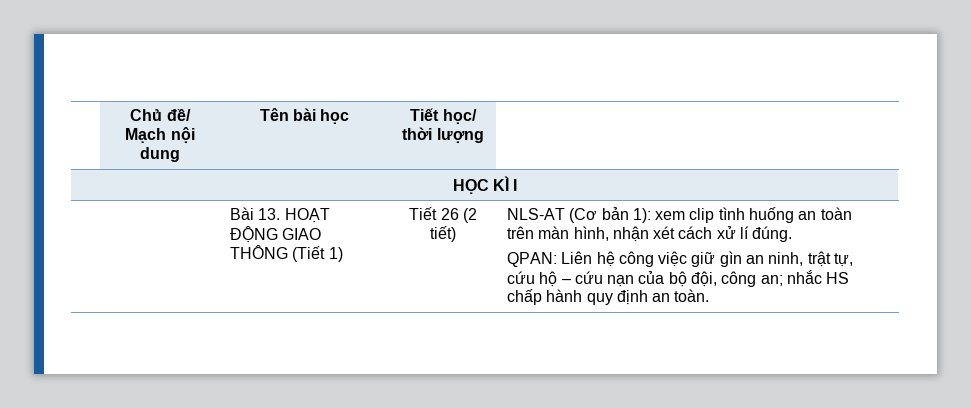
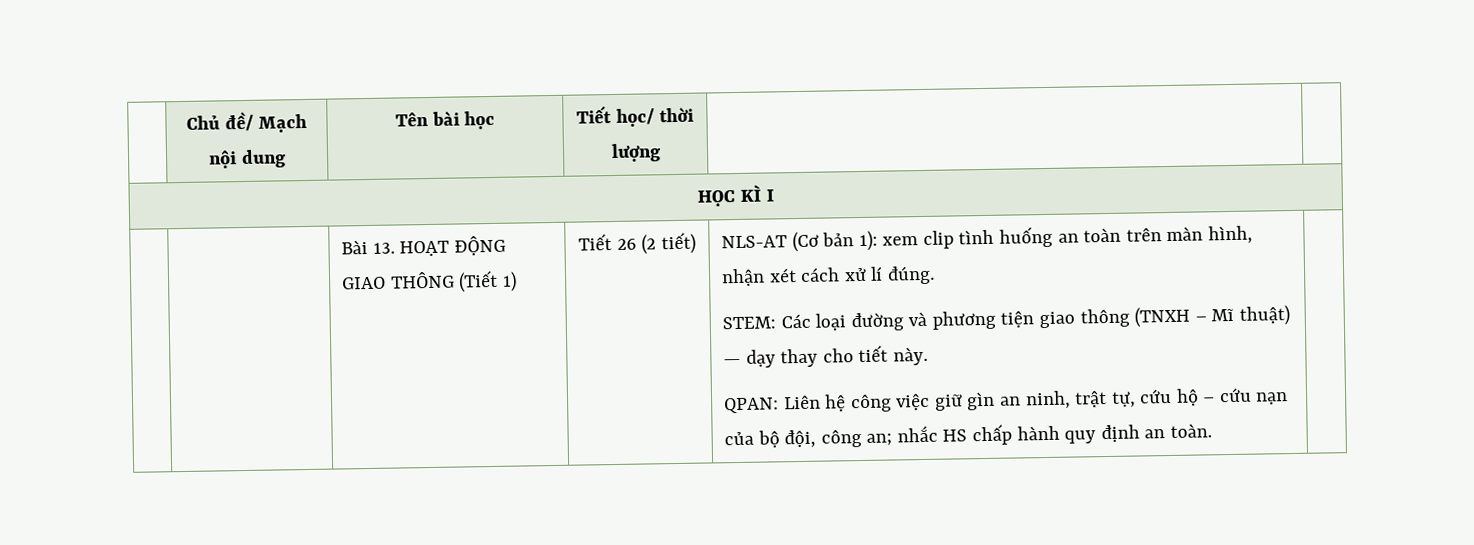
+ STEM: Các loại đường và phương tiện giao thông (TNXH – Mĩ thuật) — dạy thay cho tiết này.

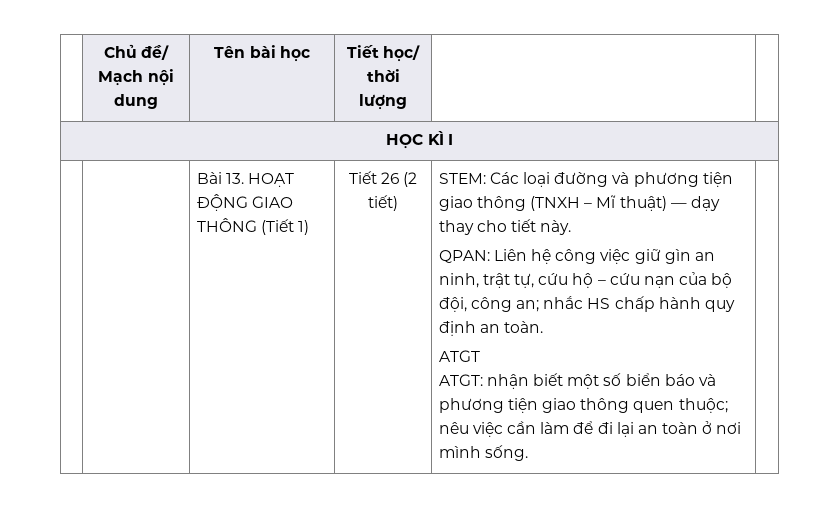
- NLS-AT (Cơ bản 1): xem clip tình huống an toàn trên màn hình, nhận xét cách xử lí đúng.
+ ATGT
+ ATGT: nhận biết một số biển báo và phương tiện giao thông quen thuộc; nêu việc cần làm để đi lại an toàn ở nơi mình sống.

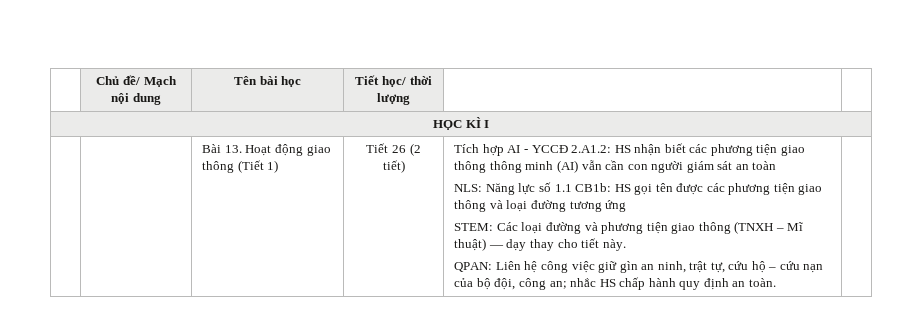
- Bài 13. HOẠT ĐỘNG GIAO THÔNG (Tiết 1)
+ Bài 13. Hoạt động giao thông (Tiết 1)
+ Tích hợp AI - YCCĐ 2.A1.2: HS nhận biết các phương tiện giao thông thông minh (AI) vẫn cần con người giám sát an toàn
+ NLS: Năng lực số 1.1 CB1b: HS gọi tên được các phương tiện giao thông và loại đường tương ứng
- ATGT
- ATGT: nhận biết một số biển báo và phương tiện giao thông quen thuộc; nêu việc cần làm để đi lại an toàn ở nơi mình sống.

